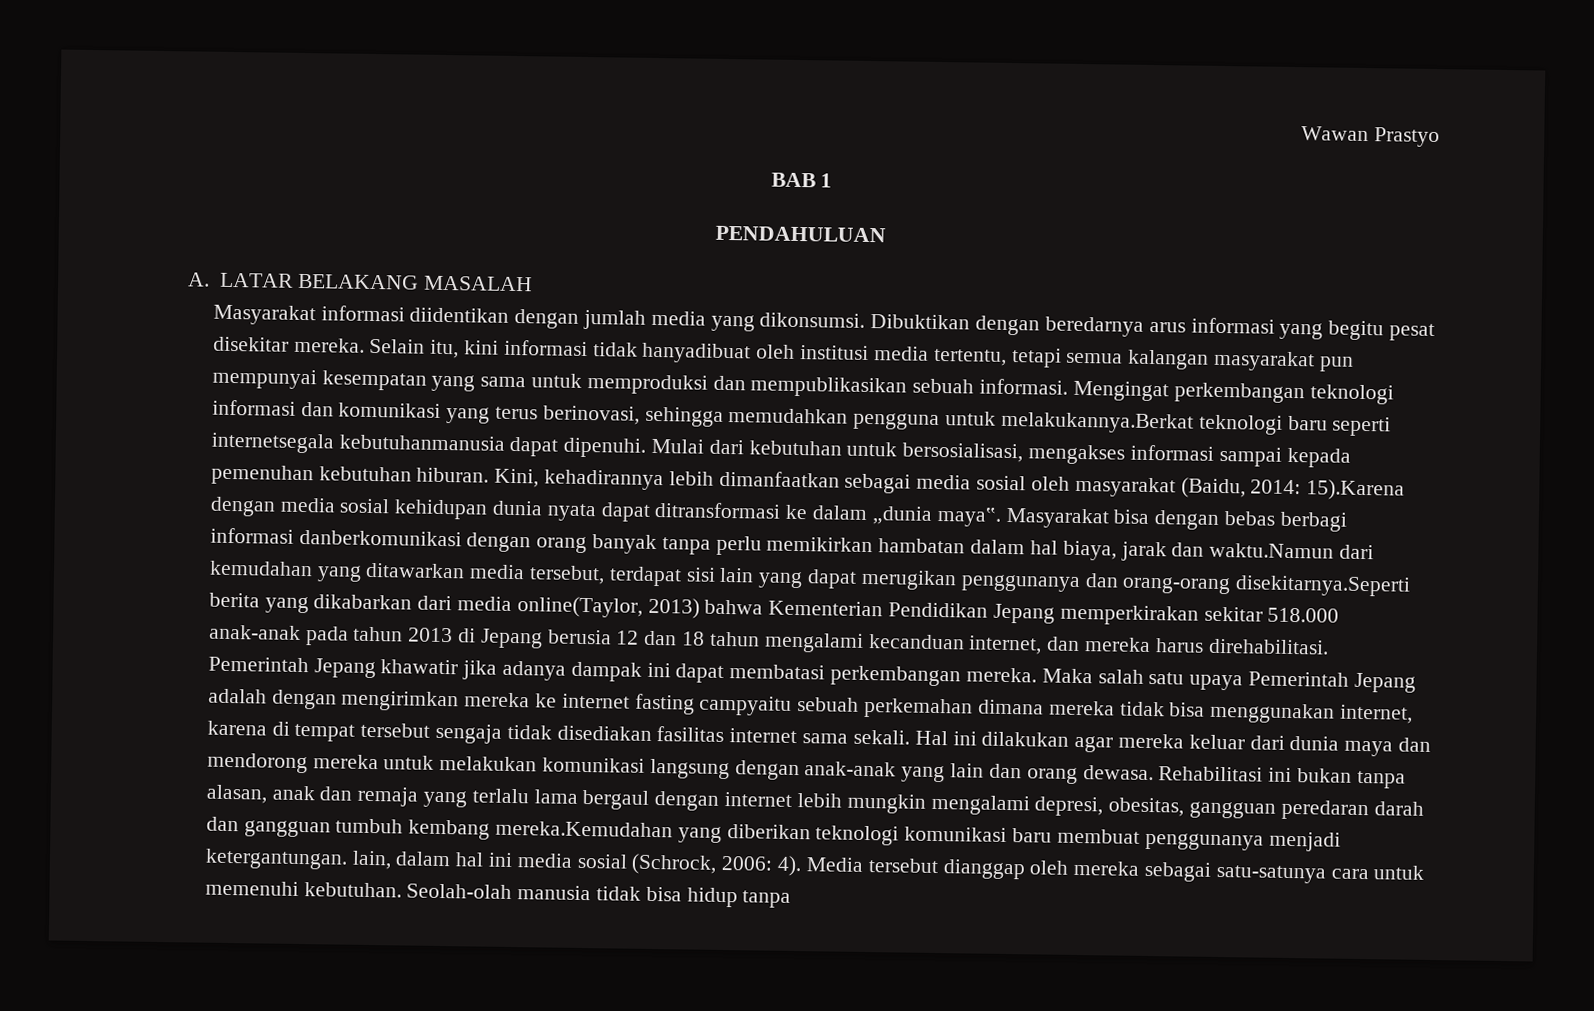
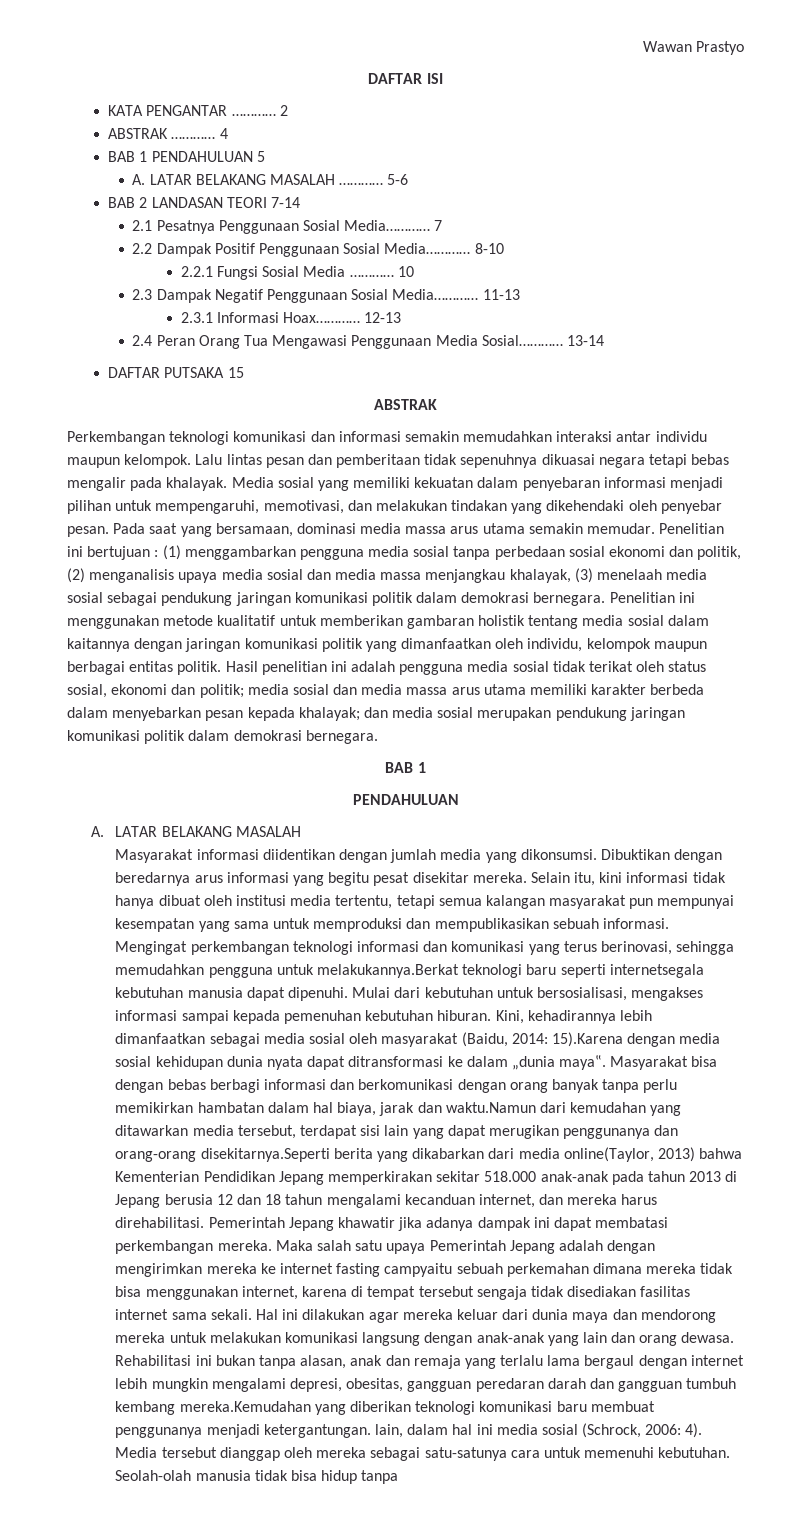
+ DAFTAR ISI
+ KATA PENGANTAR ………… 2
+ ABSTRAK ………… 4
+ BAB 1 PENDAHULUAN 5
+ A. LATAR BELAKANG MASALAH ………… 5-6
+ BAB 2 LANDASAN TEORI 7-14
+ 2.1 Pesatnya Penggunaan Sosial Media………… 7
+ 2.2 Dampak Positif Penggunaan Sosial Media………… 8-10
+ 2.2.1 Fungsi Sosial Media ………… 10
+ 2.3 Dampak Negatif Penggunaan Sosial Media………… 11-13
+ 2.3.1 Informasi Hoax………… 12-13
+ 2.4 Peran Orang Tua Mengawasi Penggunaan Media Sosial………… 13-14
+ DAFTAR PUTSAKA 15
+ ABSTRAK
+ Perkembangan teknologi komunikasi dan informasi semakin memudahkan interaksi antar individu maupun kelompok. Lalu lintas pesan dan pemberitaan tidak sepenuhnya dikuasai negara tetapi bebas mengalir pada khalayak. Media sosial yang memiliki kekuatan dalam penyebaran informasi menjadi pilihan untuk mempengaruhi, memotivasi, dan melakukan tindakan yang dikehendaki oleh penyebar pesan. Pada saat yang bersamaan, dominasi media massa arus utama semakin memudar. Penelitian ini bertujuan : (1) menggambarkan pengguna media sosial tanpa perbedaan sosial ekonomi dan politik, (2) menganalisis upaya media sosial dan media massa menjangkau khalayak, (3) menelaah media sosial sebagai pendukung jaringan komunikasi politik dalam demokrasi bernegara. Penelitian ini menggunakan metode kualitatif untuk memberikan gambaran holistik tentang media sosial dalam kaitannya dengan jaringan komunikasi politik yang dimanfaatkan oleh individu, kelompok maupun berbagai entitas politik. Hasil penelitian ini adalah pengguna media sosial tidak terikat oleh status sosial, ekonomi dan politik; media sosial dan media massa arus utama memiliki karakter berbeda dalam menyebarkan pesan kepada khalayak; dan media sosial merupakan pendukung jaringan komunikasi politik dalam demokrasi bernegara.
- Selain itu, kini informasi tidak hanyadibuat oleh institusi media tertentu, tetapi semua kalangan masyarakat pun mempunyai kesempatan yang sama untuk memproduksi dan mempublikasikan sebuah informasi.
+ Selain itu, kini informasi tidak hanya dibuat oleh institusi media tertentu, tetapi semua kalangan masyarakat pun mempunyai kesempatan yang sama untuk memproduksi dan mempublikasikan sebuah informasi.
- Mengingat perkembangan teknologi informasi dan komunikasi yang terus berinovasi, sehingga memudahkan pengguna untuk melakukannya.Berkat teknologi baru seperti internetsegala kebutuhanmanusia dapat dipenuhi.
+ Mengingat perkembangan teknologi informasi dan komunikasi yang terus berinovasi, sehingga memudahkan pengguna untuk melakukannya.Berkat teknologi baru seperti internetsegala kebutuhan manusia dapat dipenuhi.
- Masyarakat bisa dengan bebas berbagi informasi danberkomunikasi dengan orang banyak tanpa perlu memikirkan hambatan dalam hal biaya, jarak dan waktu.Namun dari kemudahan yang ditawarkan media tersebut, terdapat sisi lain yang dapat merugikan penggunanya dan orang-orang disekitarnya.Seperti berita yang dikabarkan dari media online(Taylor, 2013) bahwa Kementerian Pendidikan Jepang memperkirakan sekitar 518.000 anak-anak pada tahun 2013 di Jepang berusia 12 dan 18 tahun mengalami kecanduan internet, dan mereka harus direhabilitasi.
+ Masyarakat bisa dengan bebas berbagi informasi dan berkomunikasi dengan orang banyak tanpa perlu memikirkan hambatan dalam hal biaya, jarak dan waktu.Namun dari kemudahan yang ditawarkan media tersebut, terdapat sisi lain yang dapat merugikan penggunanya dan orang-orang disekitarnya.Seperti berita yang dikabarkan dari media online(Taylor, 2013) bahwa Kementerian Pendidikan Jepang memperkirakan sekitar 518.000 anak-anak pada tahun 2013 di Jepang berusia 12 dan 18 tahun mengalami kecanduan internet, dan mereka harus direhabilitasi.

